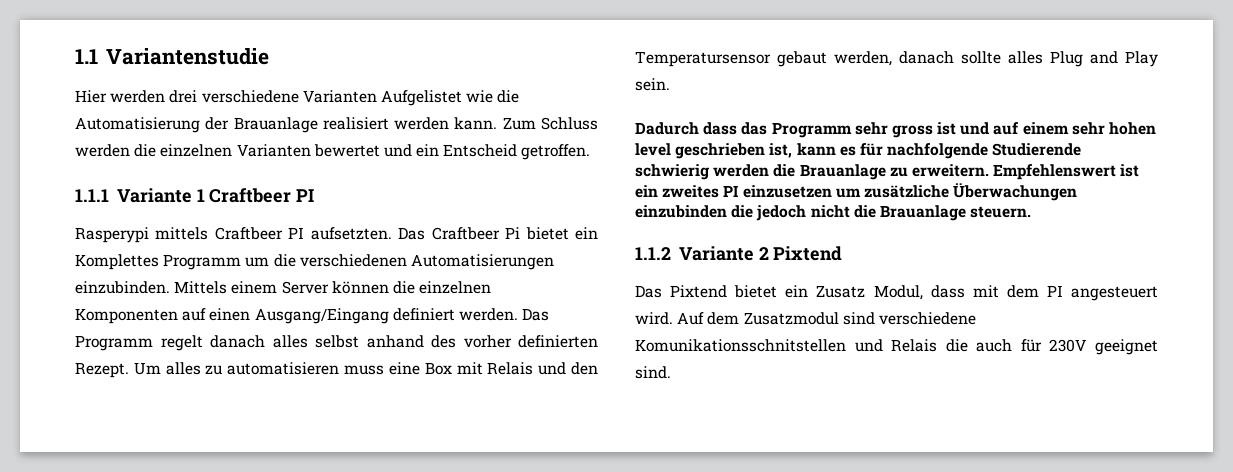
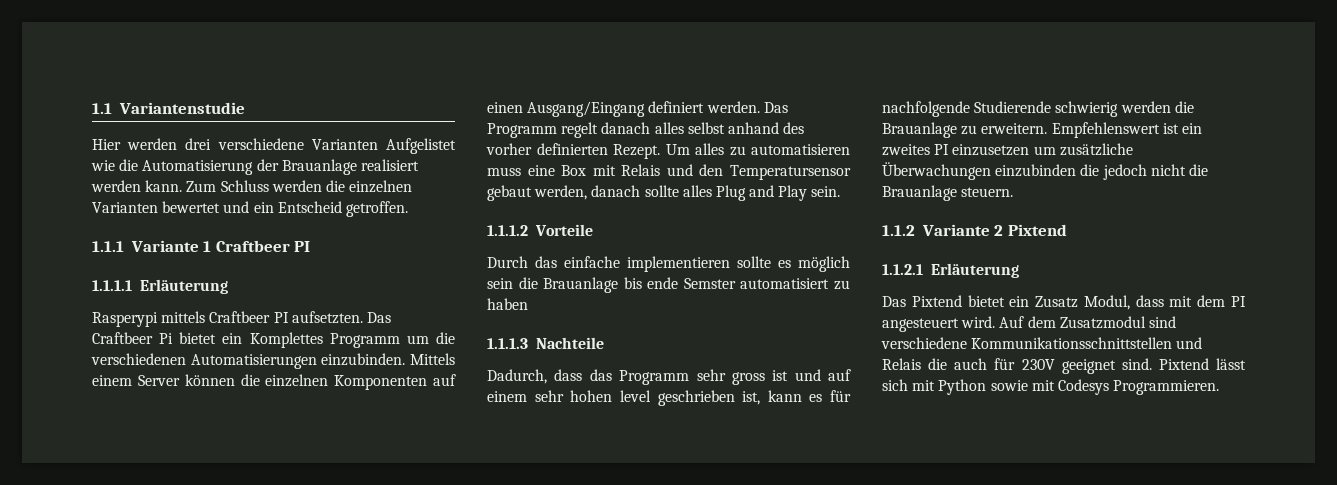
+ 1.1.1.1 Erläuterung
- Dadurch dass das Programm sehr gross ist und auf einem sehr hohen level geschrieben ist, kann es für nachfolgende Studierende schwierig werden die Brauanlage zu erweitern.
+ 1.1.1.2 Vorteile
+ Durch das einfache implementieren sollte es möglich sein die Brauanlage bis ende Semster automatisiert zu haben
+ 1.1.1.3 Nachteile
+ Dadurch, dass das Programm sehr gross ist und auf einem sehr hohen level geschrieben ist, kann es für nachfolgende Studierende schwierig werden die Brauanlage zu erweitern.
+ 1.1.2.1 Erläuterung
- Auf dem Zusatzmodul sind verschiedene Komunikationsschnitstellen und Relais die auch für 230V geeignet sind.
+ Auf dem Zusatzmodul sind verschiedene Kommunikationsschnittstellen und Relais die auch für 230V geeignet sind.
+ Pixtend lässt sich mit Python sowie mit Codesys Programmieren.

